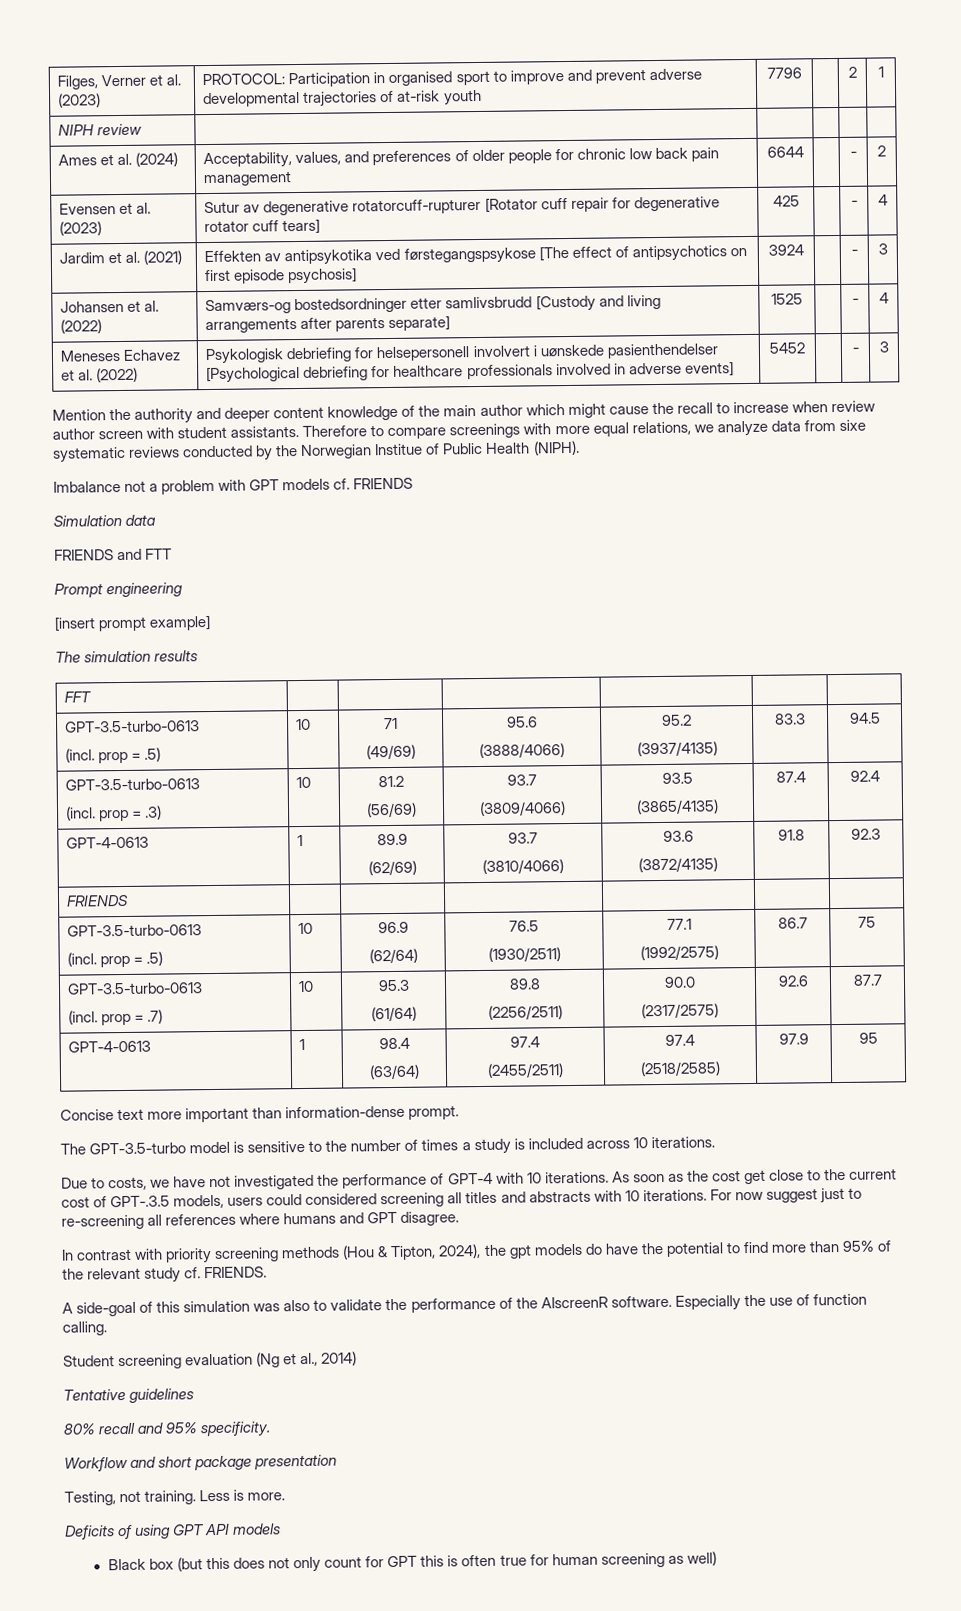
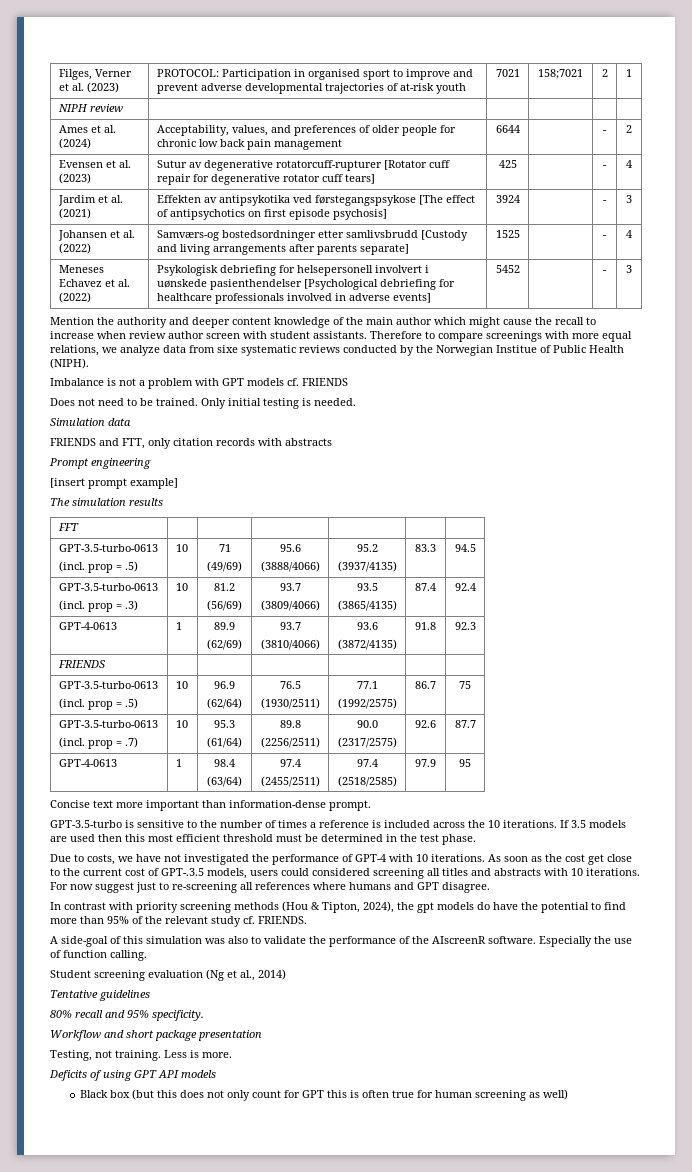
- Filges, Verner et al. (2023) | PROTOCOL: Participation in organised sport to improve and prevent adverse developmental trajectories of at-risk youth | 7796 | | 2 | 1
+ Filges, Verner et al. (2023) | PROTOCOL: Participation in organised sport to improve and prevent adverse developmental trajectories of at-risk youth | 7021 | 158;7021 | 2 | 1
- Imbalance not a problem with GPT models cf. FRIENDS
+ Imbalance is not a problem with GPT models cf. FRIENDS
+ Does not need to be trained. Only initial testing is needed.
  Simulation data
- FRIENDS and FTT
+ FRIENDS and FTT, only citation records with abstracts
- The GPT-3.5-turbo model is sensitive to the number of times a study is included across 10 iterations.
+ GPT-3.5-turbo is sensitive to the number of times a reference is included across the 10 iterations. If 3.5 models are used then this most efficient threshold must be determined in the test phase.

